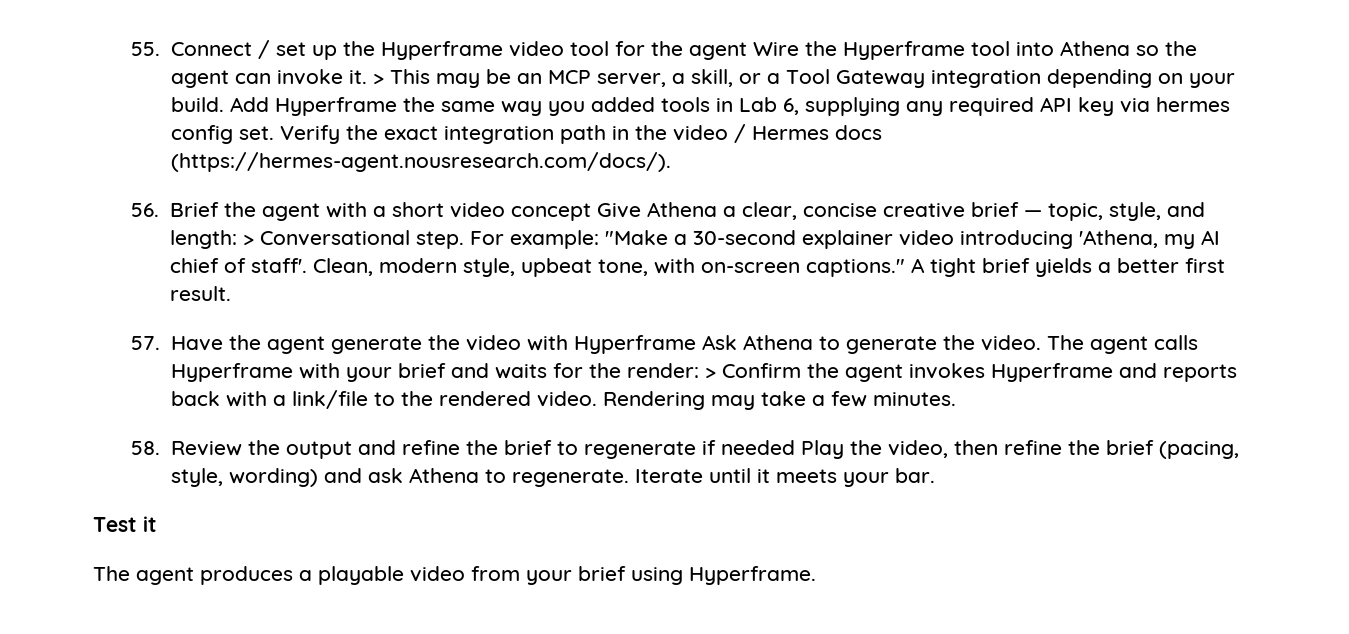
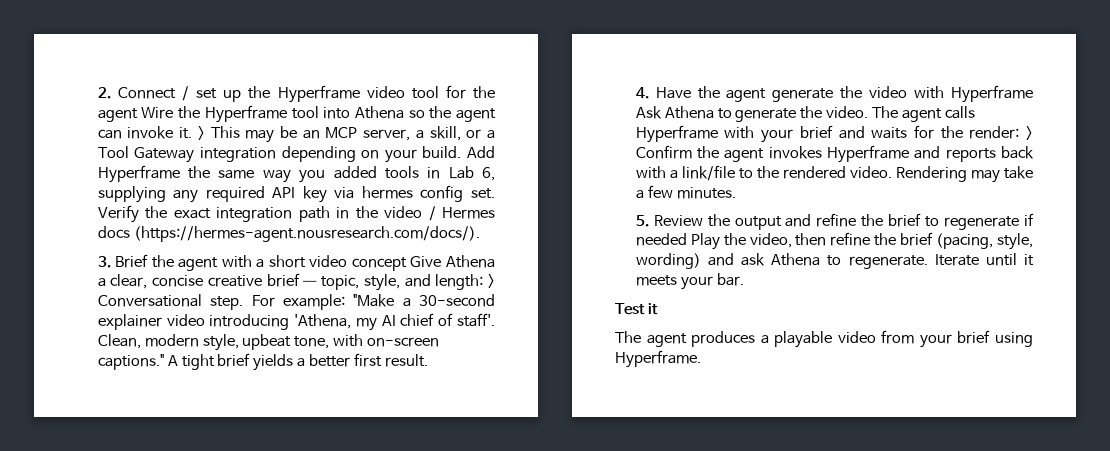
- 55. Connect / set up the Hyperframe video tool for the agent Wire the Hyperframe tool into Athena so the agent can invoke it.
+ 2. Connect / set up the Hyperframe video tool for the agent Wire the Hyperframe tool into Athena so the agent can invoke it.
- 56. Brief the agent with a short video concept Give Athena a clear, concise creative brief — topic, style, and length: > Conversational step.
+ 3. Brief the agent with a short video concept Give Athena a clear, concise creative brief — topic, style, and length: > Conversational step.
- 57. Have the agent generate the video with Hyperframe Ask Athena to generate the video.
+ 4. Have the agent generate the video with Hyperframe Ask Athena to generate the video.
- 58. Review the output and refine the brief to regenerate if needed Play the video, then refine the brief (pacing, style, wording) and ask Athena to regenerate.
+ 5. Review the output and refine the brief to regenerate if needed Play the video, then refine the brief (pacing, style, wording) and ask Athena to regenerate.

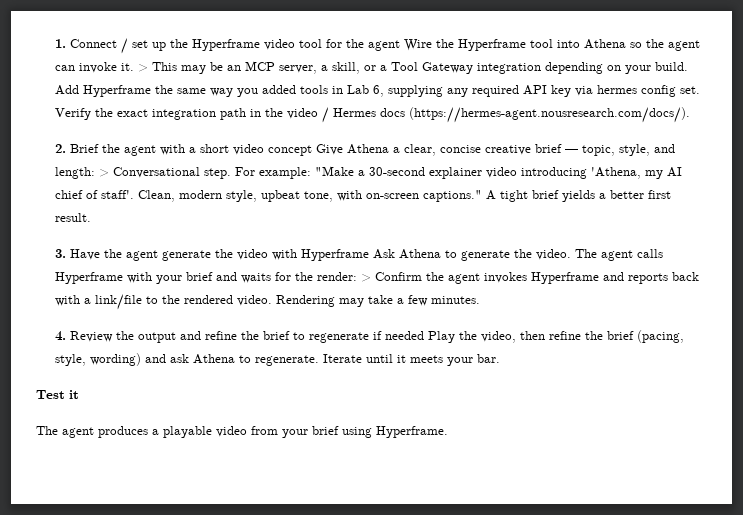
- 2. Connect / set up the Hyperframe video tool for the agent Wire the Hyperframe tool into Athena so the agent can invoke it.
+ 1. Connect / set up the Hyperframe video tool for the agent Wire the Hyperframe tool into Athena so the agent can invoke it.
- 3. Brief the agent with a short video concept Give Athena a clear, concise creative brief — topic, style, and length: > Conversational step.
+ 2. Brief the agent with a short video concept Give Athena a clear, concise creative brief — topic, style, and length: > Conversational step.
- 4. Have the agent generate the video with Hyperframe Ask Athena to generate the video.
+ 3. Have the agent generate the video with Hyperframe Ask Athena to generate the video.
- 5. Review the output and refine the brief to regenerate if needed Play the video, then refine the brief (pacing, style, wording) and ask Athena to regenerate.
+ 4. Review the output and refine the brief to regenerate if needed Play the video, then refine the brief (pacing, style, wording) and ask Athena to regenerate.

